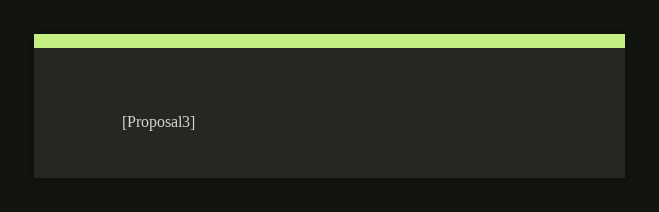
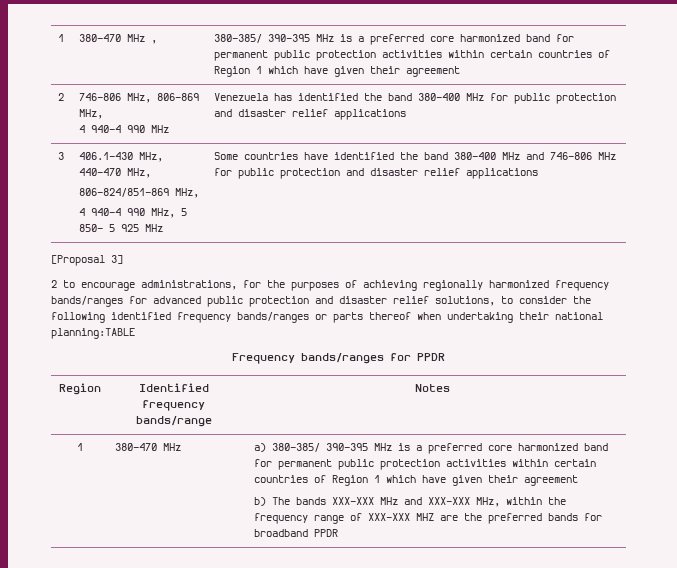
- [Proposal3]
+ 1 | 380-470 MHz , | 380-385/ 390-395 MHz is a preferred core harmonized band for permanent public protection activities within certain countries of Region 1 which have given their agreement
+ 2 | 746-806 MHz, 806-869 MHz,
+ 4 940-4 990 MHz | Venezuela has identified the band 380-400 MHz for public protection and disaster relief applications
+ 3 | 406.1-430 MHz, 440-470 MHz,
+ 806-824/851-869 MHz,
+ 4 940-4 990 MHz, 5 850- 5 925 MHz | Some countries have identified the band 380-400 MHz and 746-806 MHz for public protection and disaster relief applications
+ [Proposal 3]
+ 2 to encourage administrations, for the purposes of achieving regionally harmonized frequency bands/ranges for advanced public protection and disaster relief solutions, to consider the following identified frequency bands/ranges or parts thereof when undertaking their national planning:TABLE
+ Frequency bands/ranges for PPDR
+ Region | Identified frequency bands/range | Notes
+ 1 | 380-470 MHz | a) 380-385/ 390-395 MHz is a preferred core harmonized band for permanent public protection activities within certain countries of Region 1 which have given their agreement
+ b) The bands XXX-XXX MHz and XXX-XXX MHz, within the frequency range of XXX-XXX MHZ are the preferred bands for broadband PPDR

